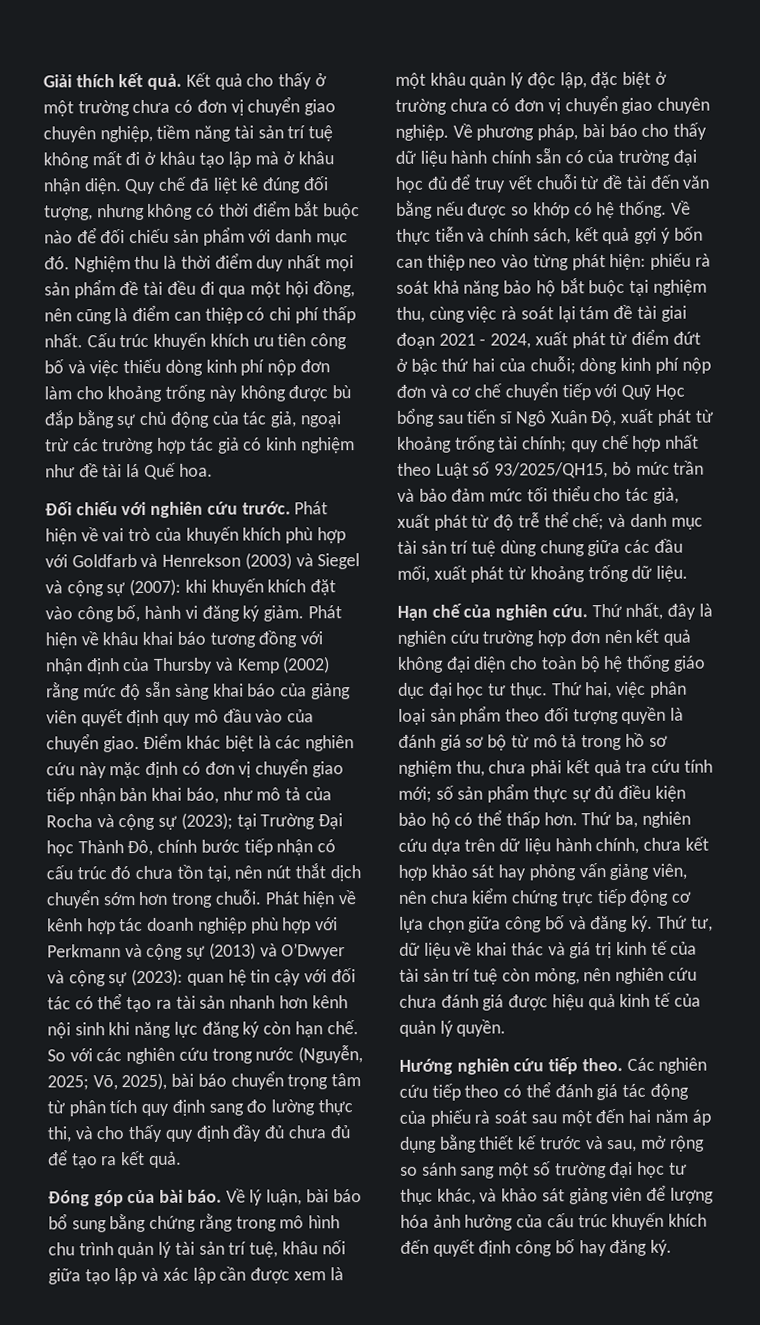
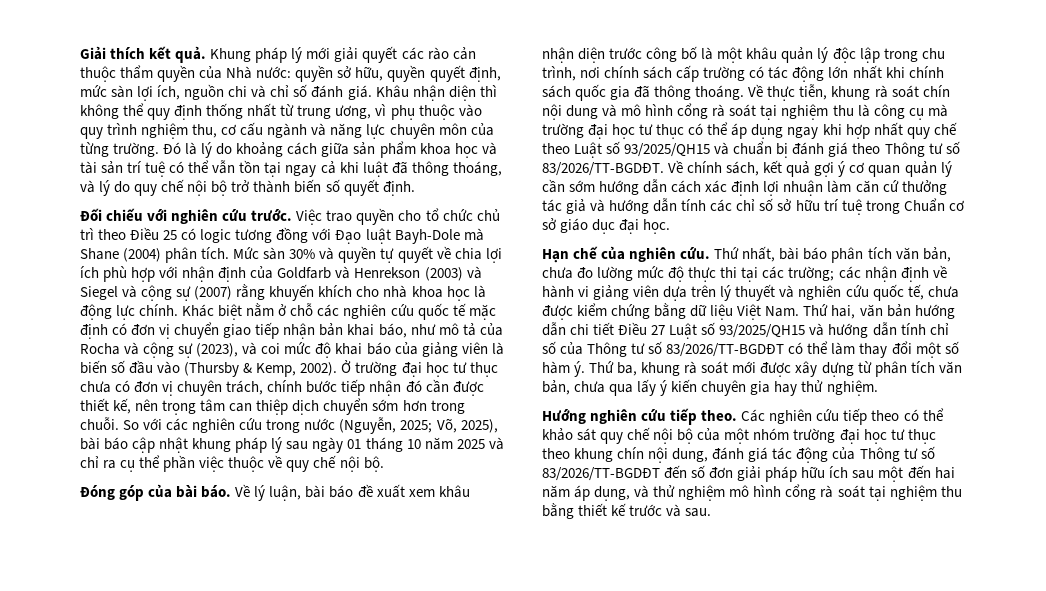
- Kết quả cho thấy ở một trường chưa có đơn vị chuyển giao chuyên nghiệp, tiềm năng tài sản trí tuệ không mất đi ở khâu tạo lập mà ở khâu nhận diện. Quy chế đã liệt kê đúng đối tượng, nhưng không có thời điểm bắt buộc nào để đối chiếu sản phẩm với danh mục đó. Nghiệm thu là thời điểm duy nhất mọi sản phẩm đề tài đều đi qua một hội đồng, nên cũng là điểm can thiệp có chi phí thấp nhất. Cấu trúc khuyến khích ưu tiên công bố và việc thiếu dòng kinh phí nộp đơn làm cho khoảng trống này không được bù đắp bằng sự chủ động của tác giả, ngoại trừ các trường hợp tác giả có kinh nghiệm như đề tài lá Quế hoa.
+ Khung pháp lý mới giải quyết các rào cản thuộc thẩm quyền của Nhà nước: quyền sở hữu, quyền quyết định, mức sàn lợi ích, nguồn chi và chỉ số đánh giá. Khâu nhận diện thì không thể quy định thống nhất từ trung ương, vì phụ thuộc vào quy trình nghiệm thu, cơ cấu ngành và năng lực chuyên môn của từng trường. Đó là lý do khoảng cách giữa sản phẩm khoa học và tài sản trí tuệ có thể vẫn tồn tại ngay cả khi luật đã thông thoáng, và lý do quy chế nội bộ trở thành biến số quyết định.
- Phát hiện về vai trò của khuyến khích phù hợp với Goldfarb và Henrekson (2003) và Siegel và cộng sự (2007): khi khuyến khích đặt vào công bố, hành vi đăng ký giảm. Phát hiện về khâu khai báo tương đồng với nhận định của Thursby và Kemp (2002) rằng mức độ sẵn sàng khai báo của giảng viên quyết định quy mô đầu vào của chuyển giao. Điểm khác biệt là các nghiên cứu này mặc định có đơn vị chuyển giao tiếp nhận bản khai báo, như mô tả của Rocha và cộng sự (2023); tại Trường Đại học Thành Đô, chính bước tiếp nhận có cấu trúc đó chưa tồn tại, nên nút thắt dịch chuyển sớm hơn trong chuỗi.
+ Việc trao quyền cho tổ chức chủ trì theo Điều 25 có logic tương đồng với Đạo luật Bayh-Dole mà Shane (2004) phân tích. Mức sàn 30% và quyền tự quyết về chia lợi ích phù hợp với nhận định của Goldfarb và Henrekson (2003) và Siegel và cộng sự (2007) rằng khuyến khích cho nhà khoa học là động lực chính. Khác biệt nằm ở chỗ các nghiên cứu quốc tế mặc định có đơn vị chuyển giao tiếp nhận bản khai báo, như mô tả của Rocha và cộng sự (2023), và coi mức độ khai báo của giảng viên là biến số đầu vào (Thursby & Kemp, 2002). Ở trường đại học tư thục chưa có đơn vị chuyên trách, chính bước tiếp nhận đó cần được thiết kế, nên trọng tâm can thiệp dịch chuyển sớm hơn trong chuỗi.
- Phát hiện về kênh hợp tác doanh nghiệp phù hợp với Perkmann và cộng sự (2013) và O’Dwyer và cộng sự (2023): quan hệ tin cậy với đối tác có thể tạo ra tài sản nhanh hơn kênh nội sinh khi năng lực đăng ký còn hạn chế.
- So với các nghiên cứu trong nước (Nguyễn, 2025; Võ, 2025), bài báo chuyển trọng tâm từ phân tích quy định sang đo lường thực thi, và cho thấy quy định đầy đủ chưa đủ để tạo ra kết quả.
+ So với các nghiên cứu trong nước (Nguyễn, 2025; Võ, 2025), bài báo cập nhật khung pháp lý sau ngày 01 tháng 10 năm 2025 và chỉ ra cụ thể phần việc thuộc về quy chế nội bộ.
- Về lý luận, bài báo bổ sung bằng chứng rằng trong mô hình chu trình quản lý tài sản trí tuệ, khâu nối giữa tạo lập và xác lập cần được xem là một khâu quản lý độc lập, đặc biệt ở trường chưa có đơn vị chuyển giao chuyên nghiệp. Về phương pháp, bài báo cho thấy dữ liệu hành chính sẵn có của trường đại học đủ để truy vết chuỗi từ đề tài đến văn bằng nếu được so khớp có hệ thống. Về thực tiễn và chính sách, kết quả gợi ý bốn can thiệp neo vào từng phát hiện: phiếu rà soát khả năng bảo hộ bắt buộc tại nghiệm thu, cùng việc rà soát lại tám đề tài giai đoạn 2021 - 2024, xuất phát từ điểm đứt ở bậc thứ hai của chuỗi; dòng kinh phí nộp đơn và cơ chế chuyển tiếp với Quỹ Học bổng sau tiến sĩ Ngô Xuân Độ, xuất phát từ khoảng trống tài chính; quy chế hợp nhất theo Luật số 93/2025/QH15, bỏ mức trần và bảo đảm mức tối thiểu cho tác giả, xuất phát từ độ trễ thể chế; và danh mục tài sản trí tuệ dùng chung giữa các đầu mối, xuất phát từ khoảng trống dữ liệu.
+ Về lý luận, bài báo đề xuất xem khâu nhận diện trước công bố là một khâu quản lý độc lập trong chu trình, nơi chính sách cấp trường có tác động lớn nhất khi chính sách quốc gia đã thông thoáng. Về thực tiễn, khung rà soát chín nội dung và mô hình cổng rà soát tại nghiệm thu là công cụ mà trường đại học tư thục có thể áp dụng ngay khi hợp nhất quy chế theo Luật số 93/2025/QH15 và chuẩn bị đánh giá theo Thông tư số 83/2026/TT-BGDĐT. Về chính sách, kết quả gợi ý cơ quan quản lý cần sớm hướng dẫn cách xác định lợi nhuận làm căn cứ thưởng tác giả và hướng dẫn tính các chỉ số sở hữu trí tuệ trong Chuẩn cơ sở giáo dục đại học.
- Thứ nhất, đây là nghiên cứu trường hợp đơn nên kết quả không đại diện cho toàn bộ hệ thống giáo dục đại học tư thục. Thứ hai, việc phân loại sản phẩm theo đối tượng quyền là đánh giá sơ bộ từ mô tả trong hồ sơ nghiệm thu, chưa phải kết quả tra cứu tính mới; số sản phẩm thực sự đủ điều kiện bảo hộ có thể thấp hơn. Thứ ba, nghiên cứu dựa trên dữ liệu hành chính, chưa kết hợp khảo sát hay phỏng vấn giảng viên, nên chưa kiểm chứng trực tiếp động cơ lựa chọn giữa công bố và đăng ký. Thứ tư, dữ liệu về khai thác và giá trị kinh tế của tài sản trí tuệ còn mỏng, nên nghiên cứu chưa đánh giá được hiệu quả kinh tế của quản lý quyền.
+ Thứ nhất, bài báo phân tích văn bản, chưa đo lường mức độ thực thi tại các trường; các nhận định về hành vi giảng viên dựa trên lý thuyết và nghiên cứu quốc tế, chưa được kiểm chứng bằng dữ liệu Việt Nam. Thứ hai, văn bản hướng dẫn chi tiết Điều 27 Luật số 93/2025/QH15 và hướng dẫn tính chỉ số của Thông tư số 83/2026/TT-BGDĐT có thể làm thay đổi một số hàm ý. Thứ ba, khung rà soát mới được xây dựng từ phân tích văn bản, chưa qua lấy ý kiến chuyên gia hay thử nghiệm.
- Các nghiên cứu tiếp theo có thể đánh giá tác động của phiếu rà soát sau một đến hai năm áp dụng bằng thiết kế trước và sau, mở rộng so sánh sang một số trường đại học tư thục khác, và khảo sát giảng viên để lượng hóa ảnh hưởng của cấu trúc khuyến khích đến quyết định công bố hay đăng ký.
+ Các nghiên cứu tiếp theo có thể khảo sát quy chế nội bộ của một nhóm trường đại học tư thục theo khung chín nội dung, đánh giá tác động của Thông tư số 83/2026/TT-BGDĐT đến số đơn giải pháp hữu ích sau một đến hai năm áp dụng, và thử nghiệm mô hình cổng rà soát tại nghiệm thu bằng thiết kế trước và sau.

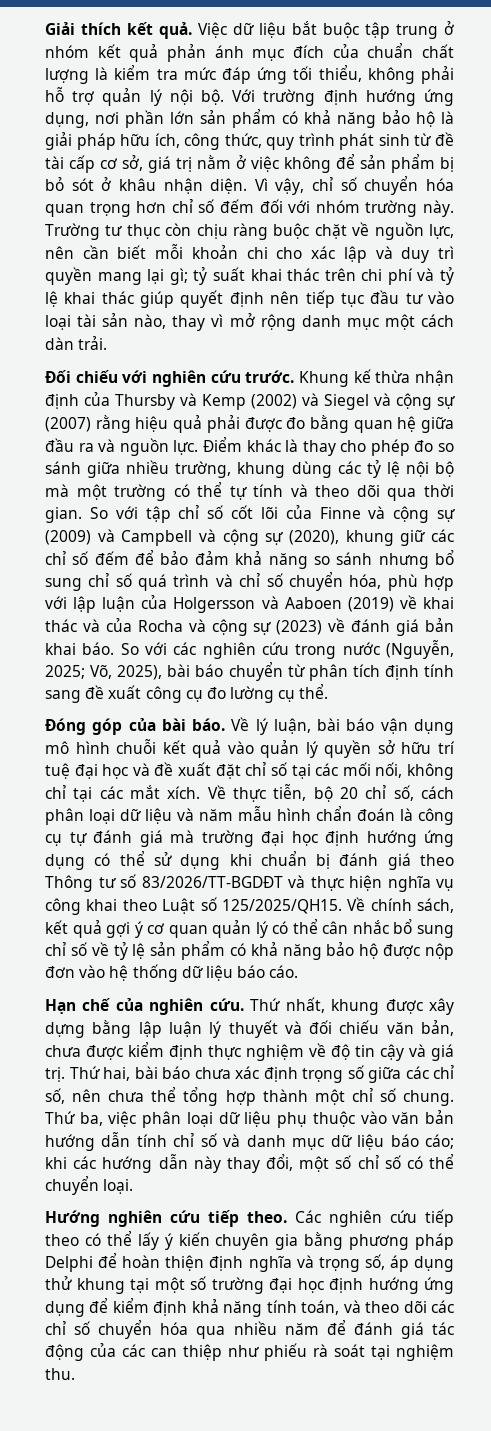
- Khung pháp lý mới giải quyết các rào cản thuộc thẩm quyền của Nhà nước: quyền sở hữu, quyền quyết định, mức sàn lợi ích, nguồn chi và chỉ số đánh giá. Khâu nhận diện thì không thể quy định thống nhất từ trung ương, vì phụ thuộc vào quy trình nghiệm thu, cơ cấu ngành và năng lực chuyên môn của từng trường. Đó là lý do khoảng cách giữa sản phẩm khoa học và tài sản trí tuệ có thể vẫn tồn tại ngay cả khi luật đã thông thoáng, và lý do quy chế nội bộ trở thành biến số quyết định.
+ Việc dữ liệu bắt buộc tập trung ở nhóm kết quả phản ánh mục đích của chuẩn chất lượng là kiểm tra mức đáp ứng tối thiểu, không phải hỗ trợ quản lý nội bộ. Với trường định hướng ứng dụng, nơi phần lớn sản phẩm có khả năng bảo hộ là giải pháp hữu ích, công thức, quy trình phát sinh từ đề tài cấp cơ sở, giá trị nằm ở việc không để sản phẩm bị bỏ sót ở khâu nhận diện. Vì vậy, chỉ số chuyển hóa quan trọng hơn chỉ số đếm đối với nhóm trường này. Trường tư thục còn chịu ràng buộc chặt về nguồn lực, nên cần biết mỗi khoản chi cho xác lập và duy trì quyền mang lại gì; tỷ suất khai thác trên chi phí và tỷ lệ khai thác giúp quyết định nên tiếp tục đầu tư vào loại tài sản nào, thay vì mở rộng danh mục một cách dàn trải.
- Việc trao quyền cho tổ chức chủ trì theo Điều 25 có logic tương đồng với Đạo luật Bayh-Dole mà Shane (2004) phân tích. Mức sàn 30% và quyền tự quyết về chia lợi ích phù hợp với nhận định của Goldfarb và Henrekson (2003) và Siegel và cộng sự (2007) rằng khuyến khích cho nhà khoa học là động lực chính. Khác biệt nằm ở chỗ các nghiên cứu quốc tế mặc định có đơn vị chuyển giao tiếp nhận bản khai báo, như mô tả của Rocha và cộng sự (2023), và coi mức độ khai báo của giảng viên là biến số đầu vào (Thursby & Kemp, 2002). Ở trường đại học tư thục chưa có đơn vị chuyên trách, chính bước tiếp nhận đó cần được thiết kế, nên trọng tâm can thiệp dịch chuyển sớm hơn trong chuỗi.
+ Khung kế thừa nhận định của Thursby và Kemp (2002) và Siegel và cộng sự (2007) rằng hiệu quả phải được đo bằng quan hệ giữa đầu ra và nguồn lực. Điểm khác là thay cho phép đo so sánh giữa nhiều trường, khung dùng các tỷ lệ nội bộ mà một trường có thể tự tính và theo dõi qua thời gian. So với tập chỉ số cốt lõi của Finne và cộng sự (2009) và Campbell và cộng sự (2020), khung giữ các chỉ số đếm để bảo đảm khả năng so sánh nhưng bổ sung chỉ số quá trình và chỉ số chuyển hóa, phù hợp với lập luận của Holgersson và Aaboen (2019) về khai thác và của Rocha và cộng sự (2023) về đánh giá bản khai báo.
- So với các nghiên cứu trong nước (Nguyễn, 2025; Võ, 2025), bài báo cập nhật khung pháp lý sau ngày 01 tháng 10 năm 2025 và chỉ ra cụ thể phần việc thuộc về quy chế nội bộ.
+ So với các nghiên cứu trong nước (Nguyễn, 2025; Võ, 2025), bài báo chuyển từ phân tích định tính sang đề xuất công cụ đo lường cụ thể.
- Về lý luận, bài báo đề xuất xem khâu nhận diện trước công bố là một khâu quản lý độc lập trong chu trình, nơi chính sách cấp trường có tác động lớn nhất khi chính sách quốc gia đã thông thoáng. Về thực tiễn, khung rà soát chín nội dung và mô hình cổng rà soát tại nghiệm thu là công cụ mà trường đại học tư thục có thể áp dụng ngay khi hợp nhất quy chế theo Luật số 93/2025/QH15 và chuẩn bị đánh giá theo Thông tư số 83/2026/TT-BGDĐT.
+ Về lý luận, bài báo vận dụng mô hình chuỗi kết quả vào quản lý quyền sở hữu trí tuệ đại học và đề xuất đặt chỉ số tại các mối nối, không chỉ tại các mắt xích. Về thực tiễn, bộ 20 chỉ số, cách phân loại dữ liệu và năm mẫu hình chẩn đoán là công cụ tự đánh giá mà trường đại học định hướng ứng dụng có thể sử dụng khi chuẩn bị đánh giá theo Thông tư số 83/2026/TT-BGDĐT và thực hiện nghĩa vụ công khai theo Luật số 125/2025/QH15.
- Về chính sách, kết quả gợi ý cơ quan quản lý cần sớm hướng dẫn cách xác định lợi nhuận làm căn cứ thưởng tác giả và hướng dẫn tính các chỉ số sở hữu trí tuệ trong Chuẩn cơ sở giáo dục đại học.
+ Về chính sách, kết quả gợi ý cơ quan quản lý có thể cân nhắc bổ sung chỉ số về tỷ lệ sản phẩm có khả năng bảo hộ được nộp đơn vào hệ thống dữ liệu báo cáo.
- Thứ nhất, bài báo phân tích văn bản, chưa đo lường mức độ thực thi tại các trường; các nhận định về hành vi giảng viên dựa trên lý thuyết và nghiên cứu quốc tế, chưa được kiểm chứng bằng dữ liệu Việt Nam. Thứ hai, văn bản hướng dẫn chi tiết Điều 27 Luật số 93/2025/QH15 và hướng dẫn tính chỉ số của Thông tư số 83/2026/TT-BGDĐT có thể làm thay đổi một số hàm ý. Thứ ba, khung rà soát mới được xây dựng từ phân tích văn bản, chưa qua lấy ý kiến chuyên gia hay thử nghiệm.
+ Thứ nhất, khung được xây dựng bằng lập luận lý thuyết và đối chiếu văn bản, chưa được kiểm định thực nghiệm về độ tin cậy và giá trị. Thứ hai, bài báo chưa xác định trọng số giữa các chỉ số, nên chưa thể tổng hợp thành một chỉ số chung. Thứ ba, việc phân loại dữ liệu phụ thuộc vào văn bản hướng dẫn tính chỉ số và danh mục dữ liệu báo cáo; khi các hướng dẫn này thay đổi, một số chỉ số có thể chuyển loại.
- Các nghiên cứu tiếp theo có thể khảo sát quy chế nội bộ của một nhóm trường đại học tư thục theo khung chín nội dung, đánh giá tác động của Thông tư số 83/2026/TT-BGDĐT đến số đơn giải pháp hữu ích sau một đến hai năm áp dụng, và thử nghiệm mô hình cổng rà soát tại nghiệm thu bằng thiết kế trước và sau.
+ Các nghiên cứu tiếp theo có thể lấy ý kiến chuyên gia bằng phương pháp Delphi để hoàn thiện định nghĩa và trọng số, áp dụng thử khung tại một số trường đại học định hướng ứng dụng để kiểm định khả năng tính toán, và theo dõi các chỉ số chuyển hóa qua nhiều năm để đánh giá tác động của các can thiệp như phiếu rà soát tại nghiệm thu.

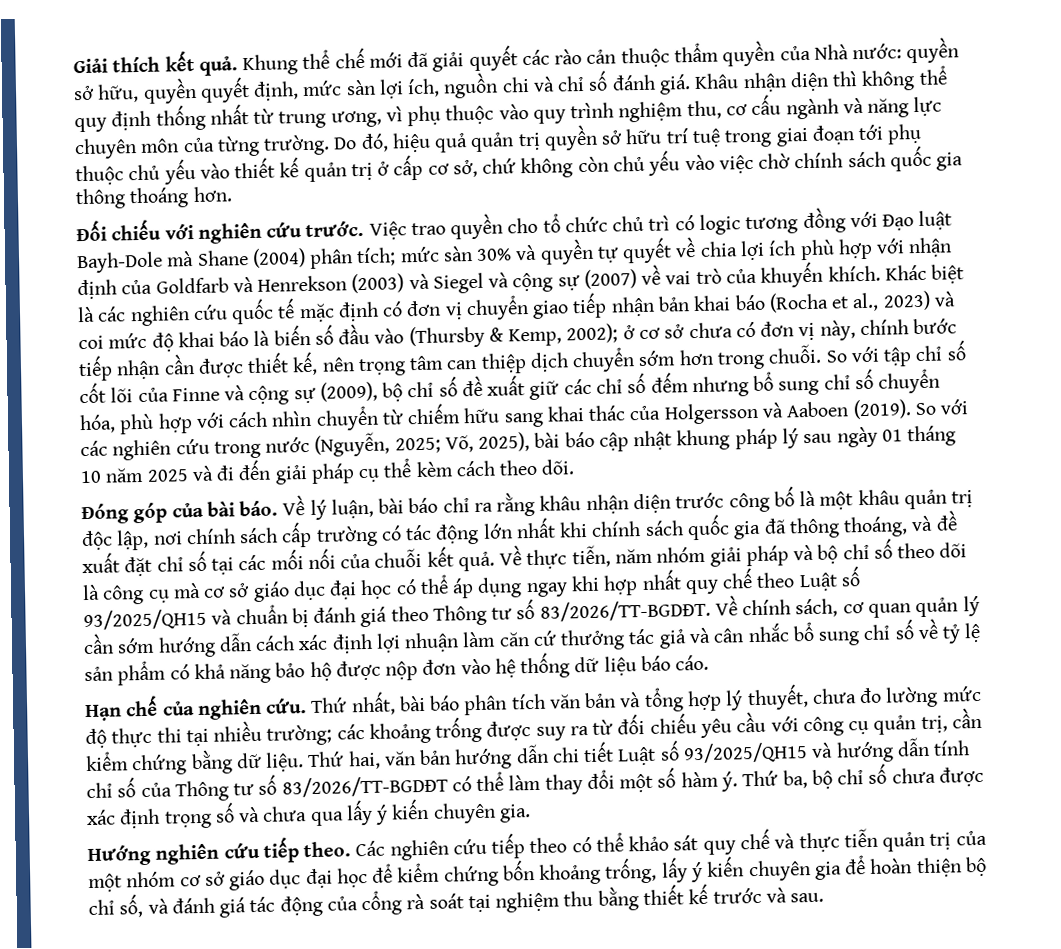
- Việc dữ liệu bắt buộc tập trung ở nhóm kết quả phản ánh mục đích của chuẩn chất lượng là kiểm tra mức đáp ứng tối thiểu, không phải hỗ trợ quản lý nội bộ. Với trường định hướng ứng dụng, nơi phần lớn sản phẩm có khả năng bảo hộ là giải pháp hữu ích, công thức, quy trình phát sinh từ đề tài cấp cơ sở, giá trị nằm ở việc không để sản phẩm bị bỏ sót ở khâu nhận diện. Vì vậy, chỉ số chuyển hóa quan trọng hơn chỉ số đếm đối với nhóm trường này. Trường tư thục còn chịu ràng buộc chặt về nguồn lực, nên cần biết mỗi khoản chi cho xác lập và duy trì quyền mang lại gì; tỷ suất khai thác trên chi phí và tỷ lệ khai thác giúp quyết định nên tiếp tục đầu tư vào loại tài sản nào, thay vì mở rộng danh mục một cách dàn trải.
+ Khung thể chế mới đã giải quyết các rào cản thuộc thẩm quyền của Nhà nước: quyền sở hữu, quyền quyết định, mức sàn lợi ích, nguồn chi và chỉ số đánh giá. Khâu nhận diện thì không thể quy định thống nhất từ trung ương, vì phụ thuộc vào quy trình nghiệm thu, cơ cấu ngành và năng lực chuyên môn của từng trường. Do đó, hiệu quả quản trị quyền sở hữu trí tuệ trong giai đoạn tới phụ thuộc chủ yếu vào thiết kế quản trị ở cấp cơ sở, chứ không còn chủ yếu vào việc chờ chính sách quốc gia thông thoáng hơn.
- Khung kế thừa nhận định của Thursby và Kemp (2002) và Siegel và cộng sự (2007) rằng hiệu quả phải được đo bằng quan hệ giữa đầu ra và nguồn lực. Điểm khác là thay cho phép đo so sánh giữa nhiều trường, khung dùng các tỷ lệ nội bộ mà một trường có thể tự tính và theo dõi qua thời gian.
+ Việc trao quyền cho tổ chức chủ trì có logic tương đồng với Đạo luật Bayh-Dole mà Shane (2004) phân tích; mức sàn 30% và quyền tự quyết về chia lợi ích phù hợp với nhận định của Goldfarb và Henrekson (2003) và Siegel và cộng sự (2007) về vai trò của khuyến khích. Khác biệt là các nghiên cứu quốc tế mặc định có đơn vị chuyển giao tiếp nhận bản khai báo (Rocha et al., 2023) và coi mức độ khai báo là biến số đầu vào (Thursby & Kemp, 2002); ở cơ sở chưa có đơn vị này, chính bước tiếp nhận cần được thiết kế, nên trọng tâm can thiệp dịch chuyển sớm hơn trong chuỗi.
- So với tập chỉ số cốt lõi của Finne và cộng sự (2009) và Campbell và cộng sự (2020), khung giữ các chỉ số đếm để bảo đảm khả năng so sánh nhưng bổ sung chỉ số quá trình và chỉ số chuyển hóa, phù hợp với lập luận của Holgersson và Aaboen (2019) về khai thác và của Rocha và cộng sự (2023) về đánh giá bản khai báo.
+ So với tập chỉ số cốt lõi của Finne và cộng sự (2009), bộ chỉ số đề xuất giữ các chỉ số đếm nhưng bổ sung chỉ số chuyển hóa, phù hợp với cách nhìn chuyển từ chiếm hữu sang khai thác của Holgersson và Aaboen (2019).
- So với các nghiên cứu trong nước (Nguyễn, 2025; Võ, 2025), bài báo chuyển từ phân tích định tính sang đề xuất công cụ đo lường cụ thể.
+ So với các nghiên cứu trong nước (Nguyễn, 2025; Võ, 2025), bài báo cập nhật khung pháp lý sau ngày 01 tháng 10 năm 2025 và đi đến giải pháp cụ thể kèm cách theo dõi.
- Về lý luận, bài báo vận dụng mô hình chuỗi kết quả vào quản lý quyền sở hữu trí tuệ đại học và đề xuất đặt chỉ số tại các mối nối, không chỉ tại các mắt xích. Về thực tiễn, bộ 20 chỉ số, cách phân loại dữ liệu và năm mẫu hình chẩn đoán là công cụ tự đánh giá mà trường đại học định hướng ứng dụng có thể sử dụng khi chuẩn bị đánh giá theo Thông tư số 83/2026/TT-BGDĐT và thực hiện nghĩa vụ công khai theo Luật số 125/2025/QH15. Về chính sách, kết quả gợi ý cơ quan quản lý có thể cân nhắc bổ sung chỉ số về tỷ lệ sản phẩm có khả năng bảo hộ được nộp đơn vào hệ thống dữ liệu báo cáo.
+ Về lý luận, bài báo chỉ ra rằng khâu nhận diện trước công bố là một khâu quản trị độc lập, nơi chính sách cấp trường có tác động lớn nhất khi chính sách quốc gia đã thông thoáng, và đề xuất đặt chỉ số tại các mối nối của chuỗi kết quả. Về thực tiễn, năm nhóm giải pháp và bộ chỉ số theo dõi là công cụ mà cơ sở giáo dục đại học có thể áp dụng ngay khi hợp nhất quy chế theo Luật số 93/2025/QH15 và chuẩn bị đánh giá theo Thông tư số 83/2026/TT-BGDĐT. Về chính sách, cơ quan quản lý cần sớm hướng dẫn cách xác định lợi nhuận làm căn cứ thưởng tác giả và cân nhắc bổ sung chỉ số về tỷ lệ sản phẩm có khả năng bảo hộ được nộp đơn vào hệ thống dữ liệu báo cáo.
- Thứ nhất, khung được xây dựng bằng lập luận lý thuyết và đối chiếu văn bản, chưa được kiểm định thực nghiệm về độ tin cậy và giá trị. Thứ hai, bài báo chưa xác định trọng số giữa các chỉ số, nên chưa thể tổng hợp thành một chỉ số chung. Thứ ba, việc phân loại dữ liệu phụ thuộc vào văn bản hướng dẫn tính chỉ số và danh mục dữ liệu báo cáo; khi các hướng dẫn này thay đổi, một số chỉ số có thể chuyển loại.
+ Thứ nhất, bài báo phân tích văn bản và tổng hợp lý thuyết, chưa đo lường mức độ thực thi tại nhiều trường; các khoảng trống được suy ra từ đối chiếu yêu cầu với công cụ quản trị, cần kiểm chứng bằng dữ liệu. Thứ hai, văn bản hướng dẫn chi tiết Luật số 93/2025/QH15 và hướng dẫn tính chỉ số của Thông tư số 83/2026/TT-BGDĐT có thể làm thay đổi một số hàm ý. Thứ ba, bộ chỉ số chưa được xác định trọng số và chưa qua lấy ý kiến chuyên gia.
- Các nghiên cứu tiếp theo có thể lấy ý kiến chuyên gia bằng phương pháp Delphi để hoàn thiện định nghĩa và trọng số, áp dụng thử khung tại một số trường đại học định hướng ứng dụng để kiểm định khả năng tính toán, và theo dõi các chỉ số chuyển hóa qua nhiều năm để đánh giá tác động của các can thiệp như phiếu rà soát tại nghiệm thu.
+ Các nghiên cứu tiếp theo có thể khảo sát quy chế và thực tiễn quản trị của một nhóm cơ sở giáo dục đại học để kiểm chứng bốn khoảng trống, lấy ý kiến chuyên gia để hoàn thiện bộ chỉ số, và đánh giá tác động của cổng rà soát tại nghiệm thu bằng thiết kế trước và sau.

